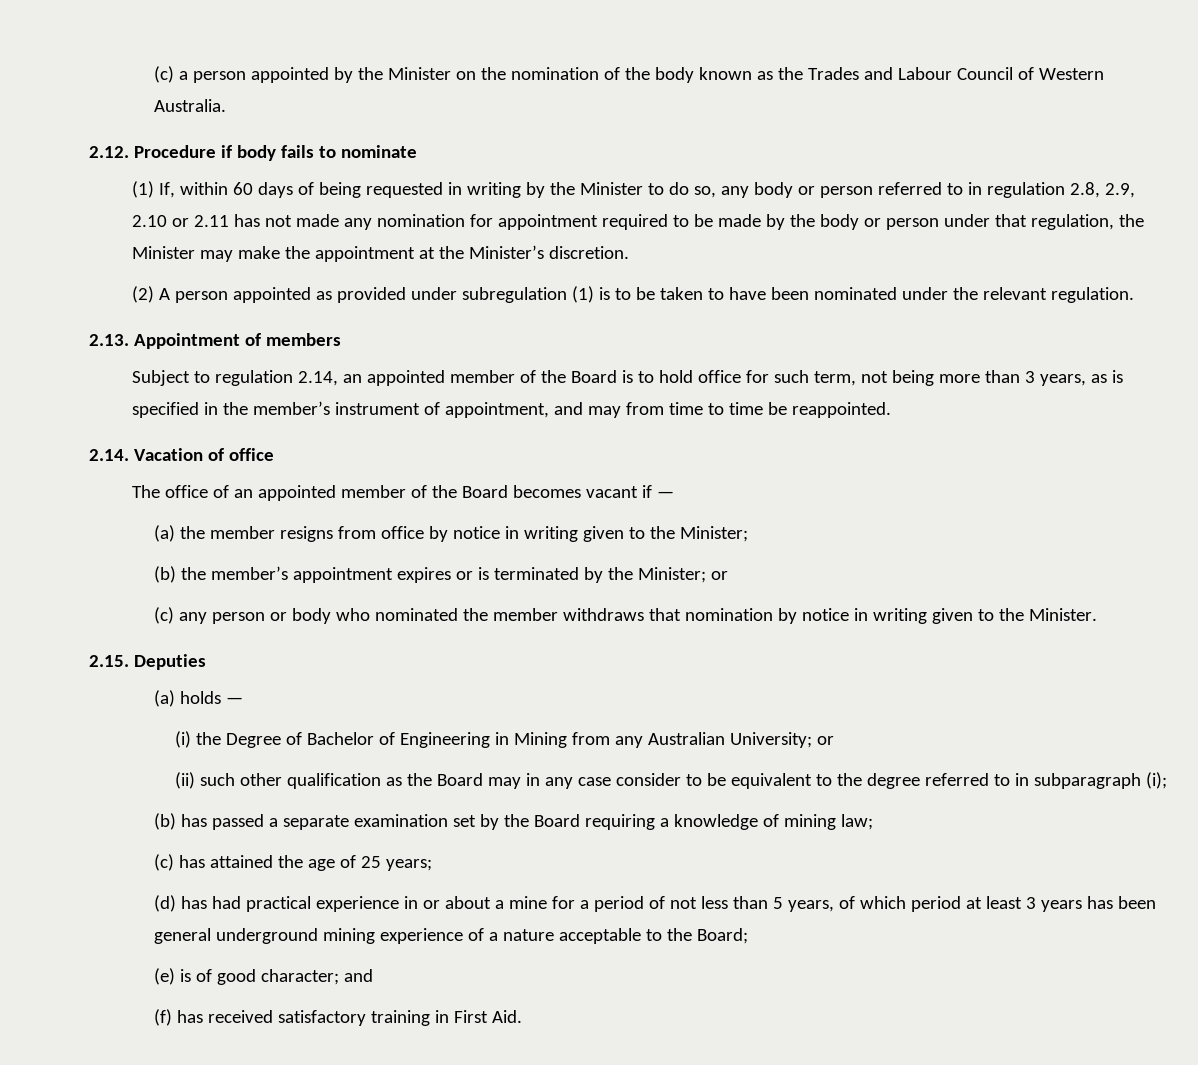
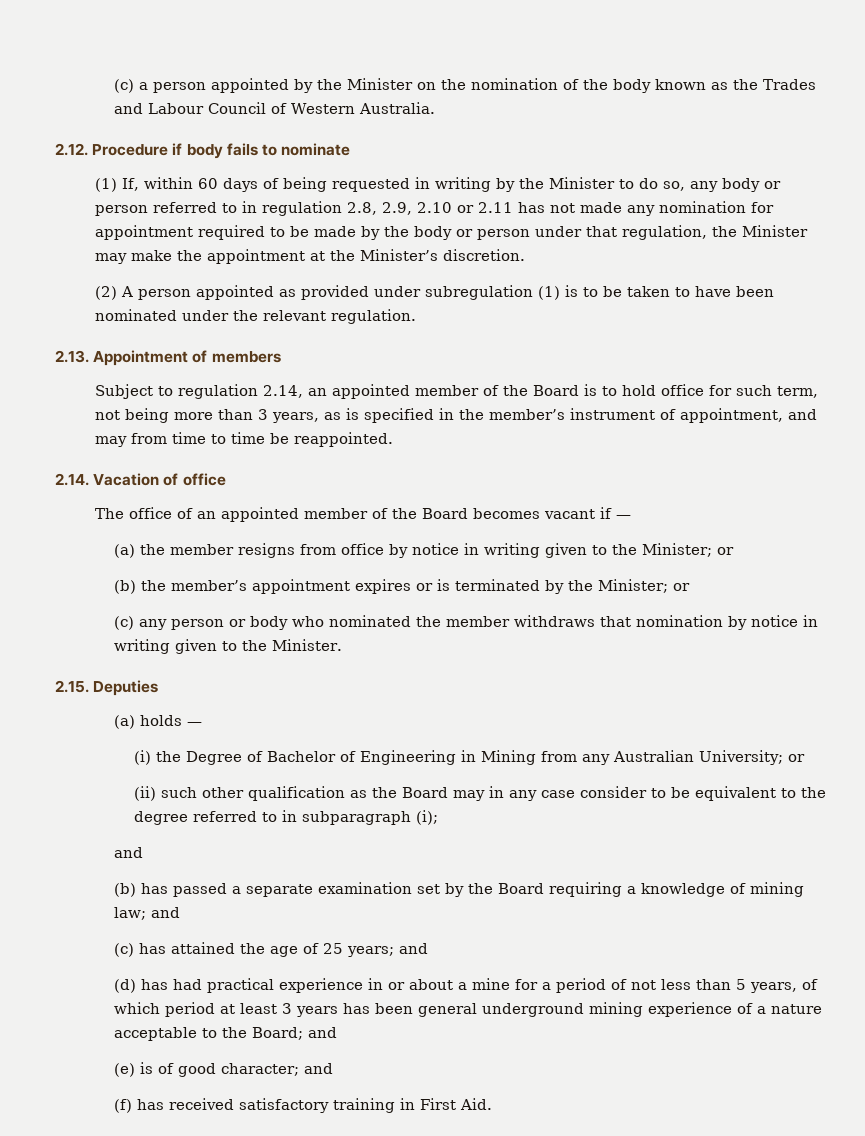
- (a) the member resigns from office by notice in writing given to the Minister;
+ (a) the member resigns from office by notice in writing given to the Minister; or
  (ii) such other qualification as the Board may in any case consider to be equivalent to the degree referred to in subparagraph (i);
+ and
- (b) has passed a separate examination set by the Board requiring a knowledge of mining law;
+ (b) has passed a separate examination set by the Board requiring a knowledge of mining law; and
- (c) has attained the age of 25 years;
+ (c) has attained the age of 25 years; and
- (d) has had practical experience in or about a mine for a period of not less than 5 years, of which period at least 3 years has been general underground mining experience of a nature acceptable to the Board;
+ (d) has had practical experience in or about a mine for a period of not less than 5 years, of which period at least 3 years has been general underground mining experience of a nature acceptable to the Board; and

